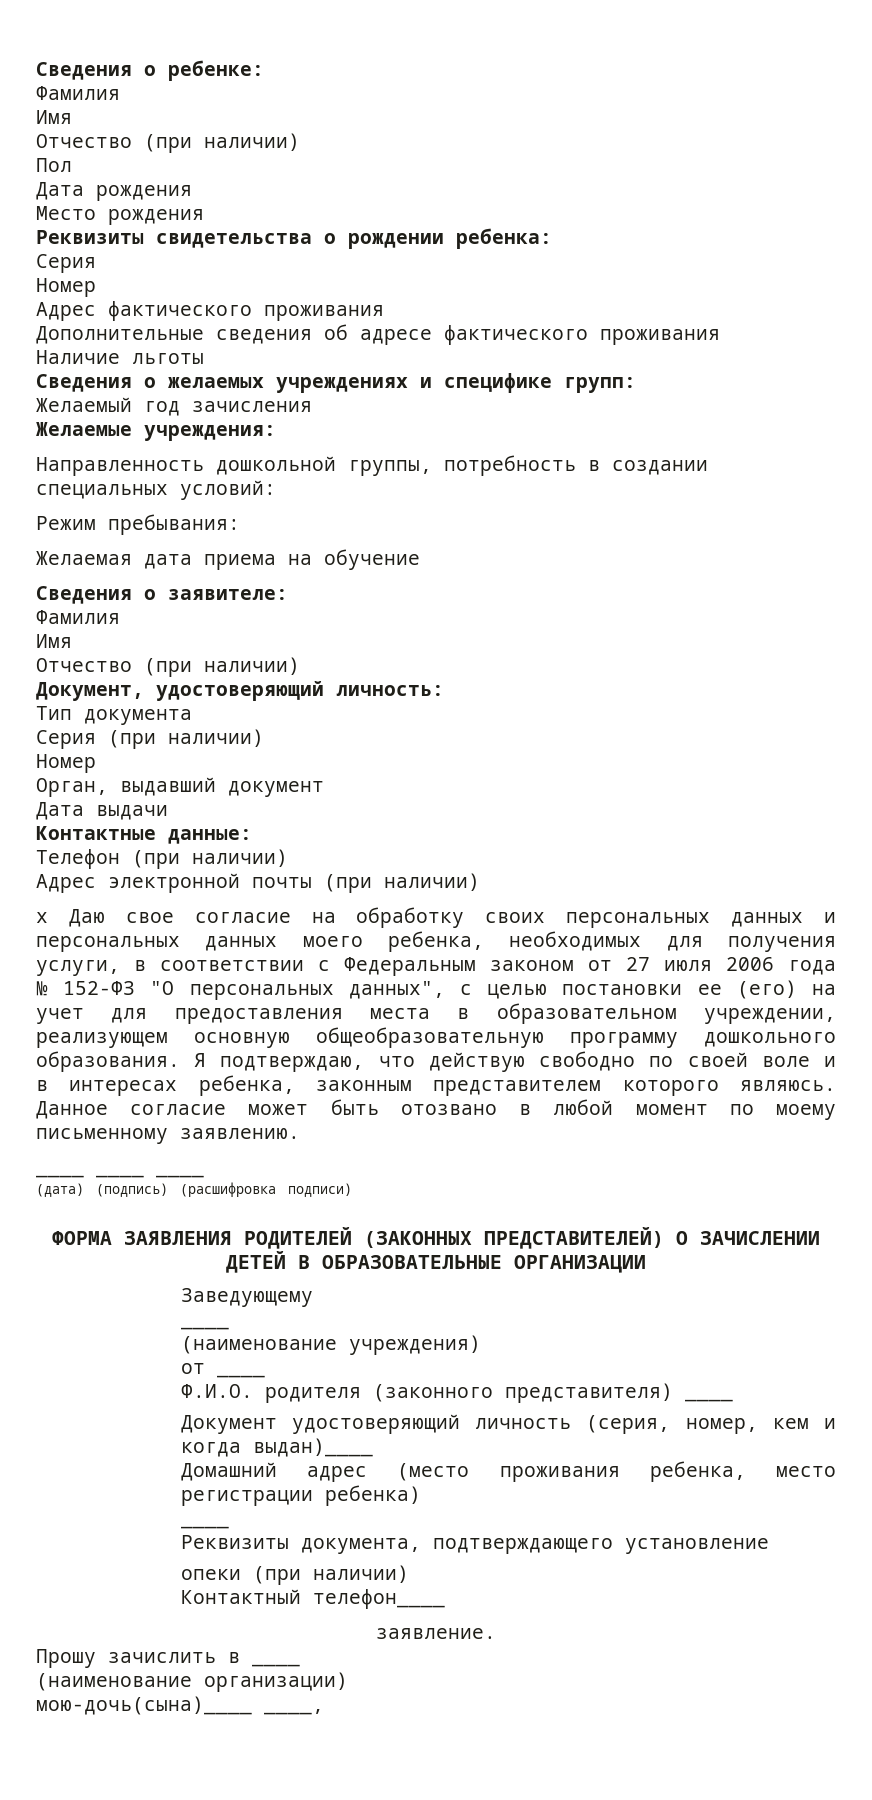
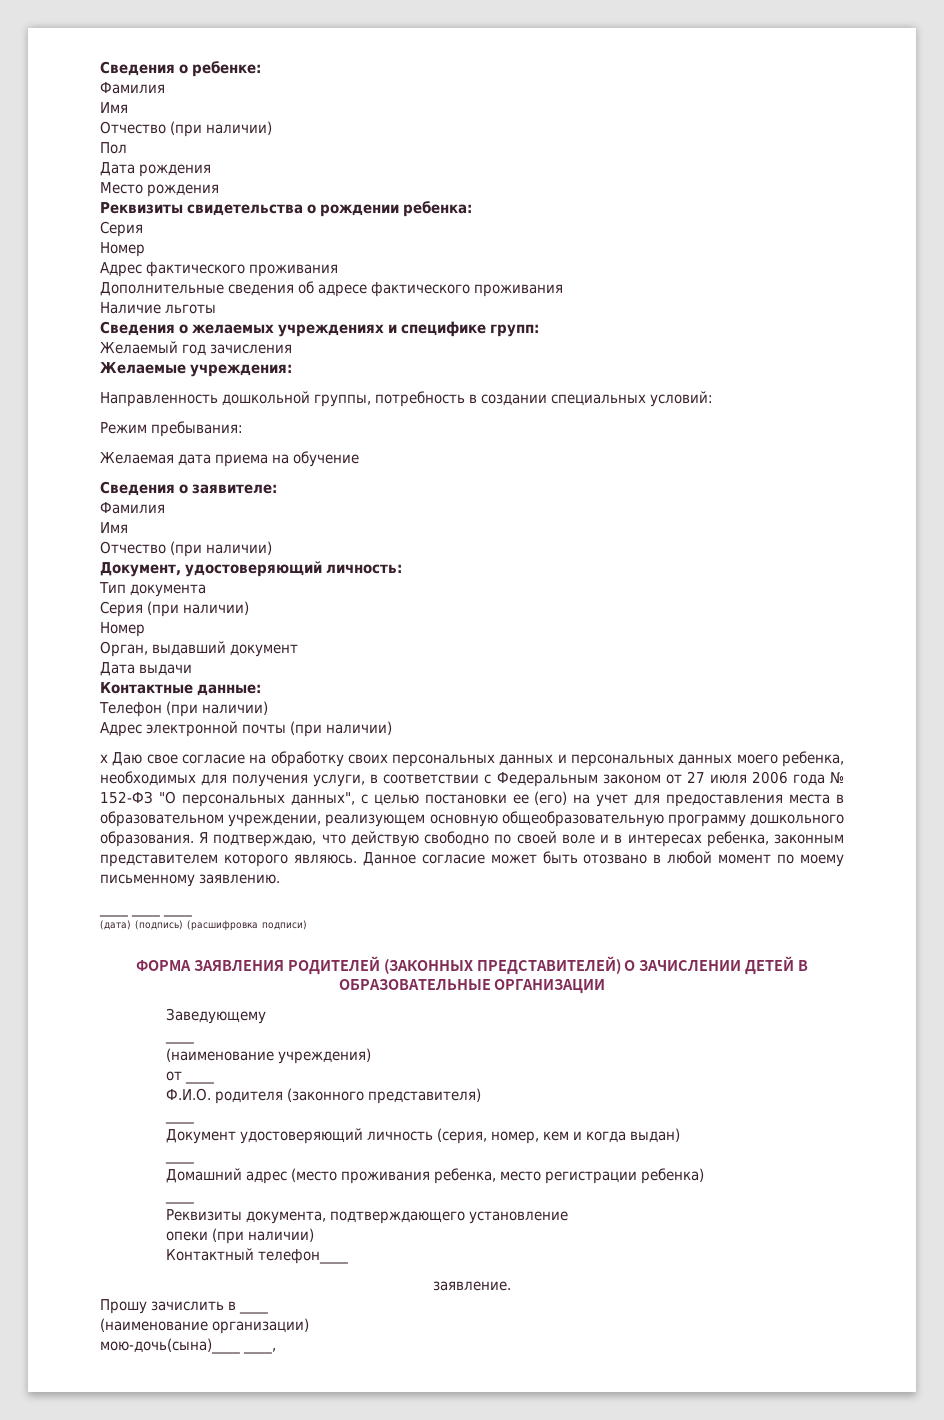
- Ф.И.О. родителя (законного представителя) ____
+ Ф.И.О. родителя (законного представителя)
+ ____
- Документ удостоверяющий личность (серия, номер, кем и когда выдан)____
+ Документ удостоверяющий личность (серия, номер, кем и когда выдан)
+ ____

